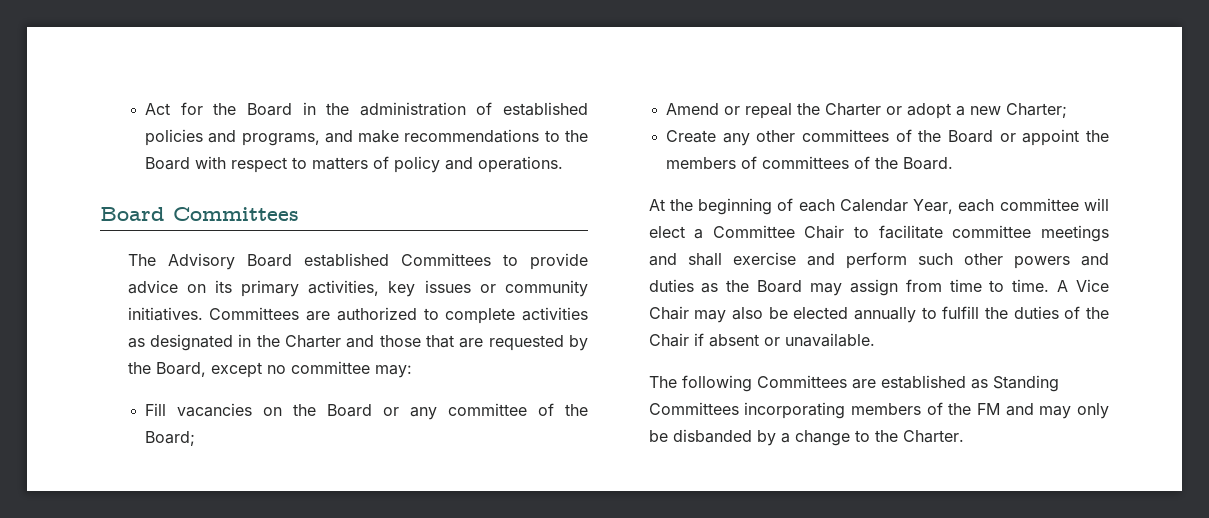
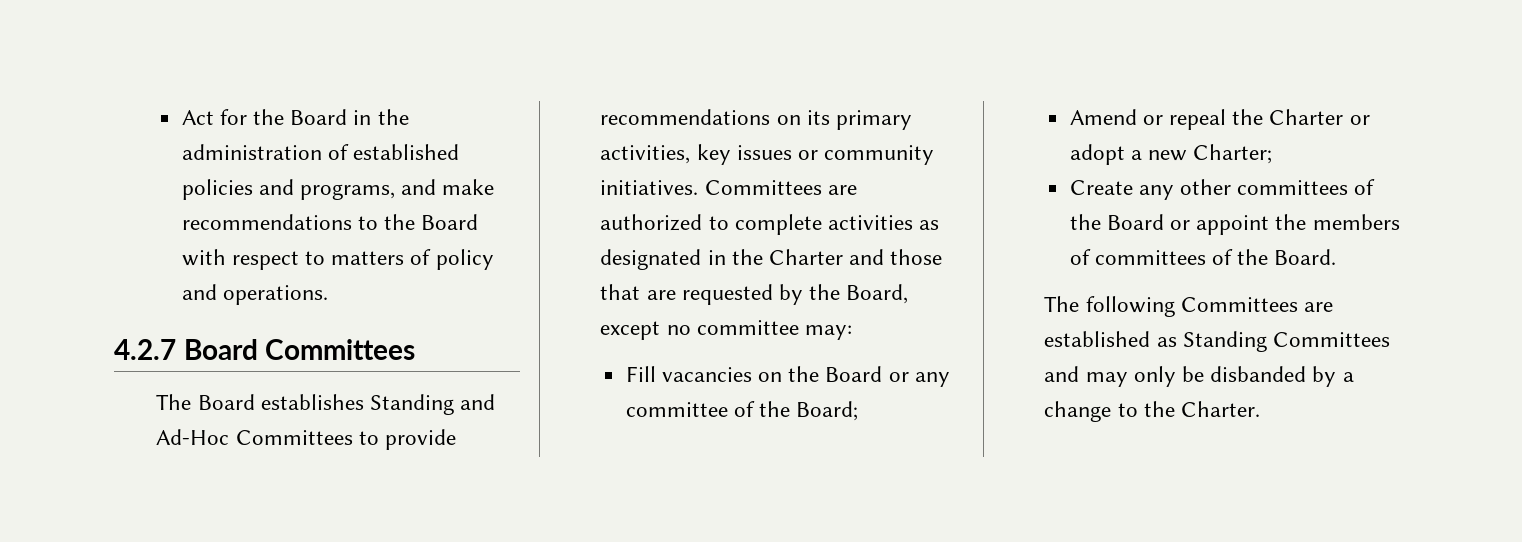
- Board Committees
+ 4.2.7 Board Committees
- The Advisory Board established Committees to provide advice on its primary activities, key issues or community initiatives.
+ The Board establishes Standing and Ad-Hoc Committees to provide recommendations on its primary activities, key issues or community initiatives.
- At the beginning of each Calendar Year, each committee will elect a Committee Chair to facilitate committee meetings and shall exercise and perform such other powers and duties as the Board may assign from time to time. A Vice Chair may also be elected annually to fulfill the duties of the Chair if absent or unavailable.
- The following Committees are established as Standing Committees incorporating members of the FM and may only be disbanded by a change to the Charter.
+ The following Committees are established as Standing Committees and may only be disbanded by a change to the Charter.

